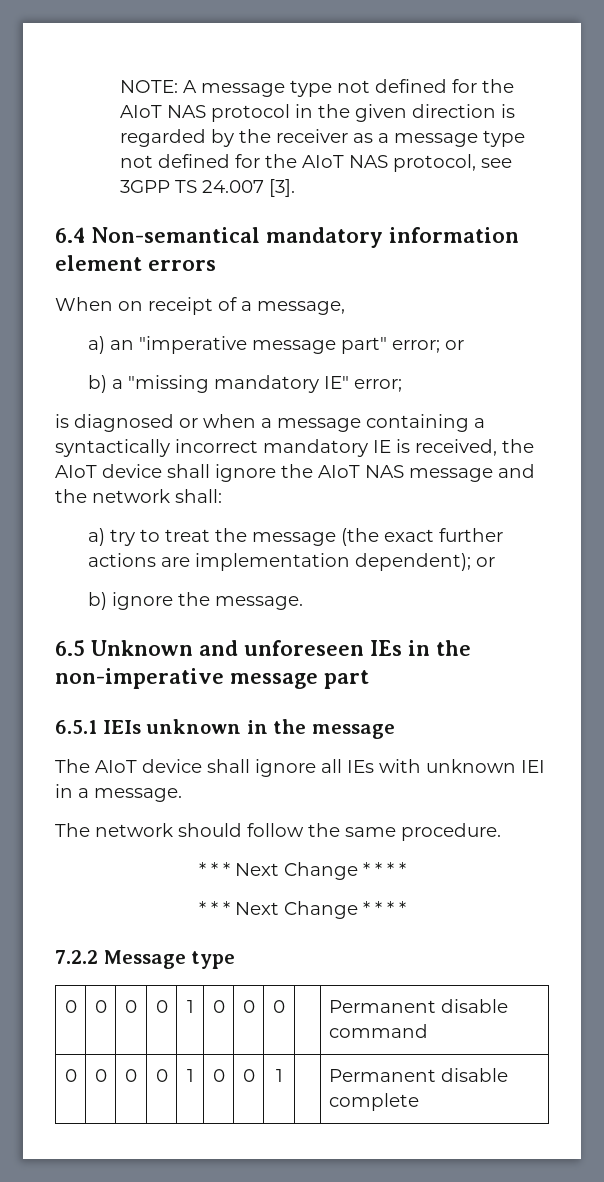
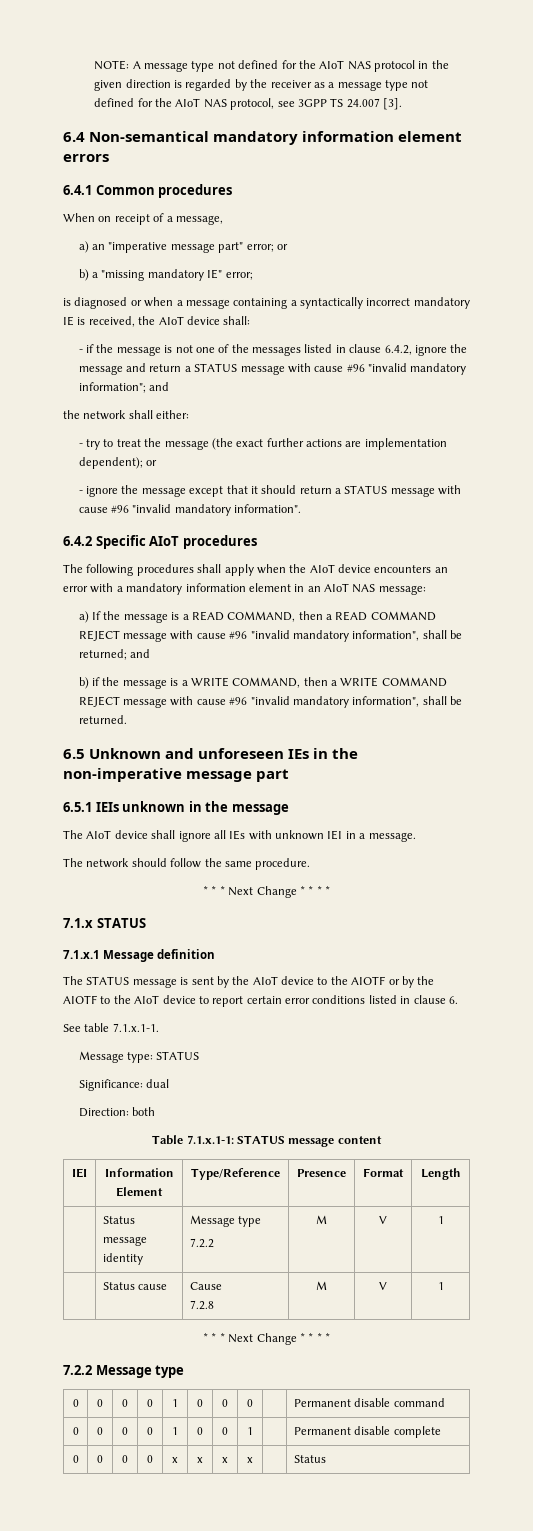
+ 6.4.1 Common procedures
- is diagnosed or when a message containing a syntactically incorrect mandatory IE is received, the AIoT device shall ignore the AIoT NAS message and the network shall:
- a) try to treat the message (the exact further actions are implementation dependent); or
+ is diagnosed or when a message containing a syntactically incorrect mandatory IE is received, the AIoT device shall:
+ - if the message is not one of the messages listed in clause 6.4.2, ignore the message and return a STATUS message with cause #96 "invalid mandatory information"; and
+ the network shall either:
+ - try to treat the message (the exact further actions are implementation dependent); or
- b) ignore the message.
+ - ignore the message except that it should return a STATUS message with cause #96 "invalid mandatory information".
+ 6.4.2 Specific AIoT procedures
+ The following procedures shall apply when the AIoT device encounters an error with a mandatory information element in an AIoT NAS message:
+ a) If the message is a READ COMMAND, then a READ COMMAND REJECT message with cause #96 "invalid mandatory information", shall be returned; and
+ b) if the message is a WRITE COMMAND, then a WRITE COMMAND REJECT message with cause #96 "invalid mandatory information", shall be returned.
+ 7.1.x STATUS
+ 7.1.x.1 Message definition
+ The STATUS message is sent by the AIoT device to the AIOTF or by the AIOTF to the AIoT device to report certain error conditions listed in clause 6.
+ See table 7.1.x.1-1.
+ Message type: STATUS
+ Significance: dual
+ Direction: both
+ Table 7.1.x.1-1: STATUS message content
+ IEI | Information Element | Type/Reference | Presence | Format | Length
+ | Status message identity | Message type
+ 7.2.2 | M | V | 1
+ | Status cause | Cause
+ 7.2.8 | M | V | 1
+ 0 | 0 | 0 | 0 | x | x | x | x | | Status

